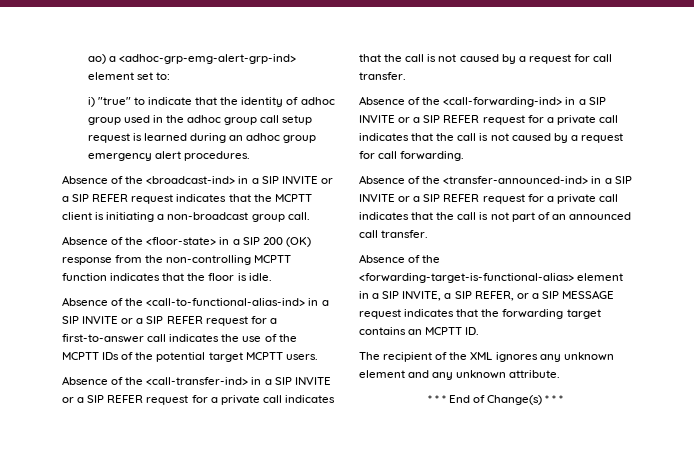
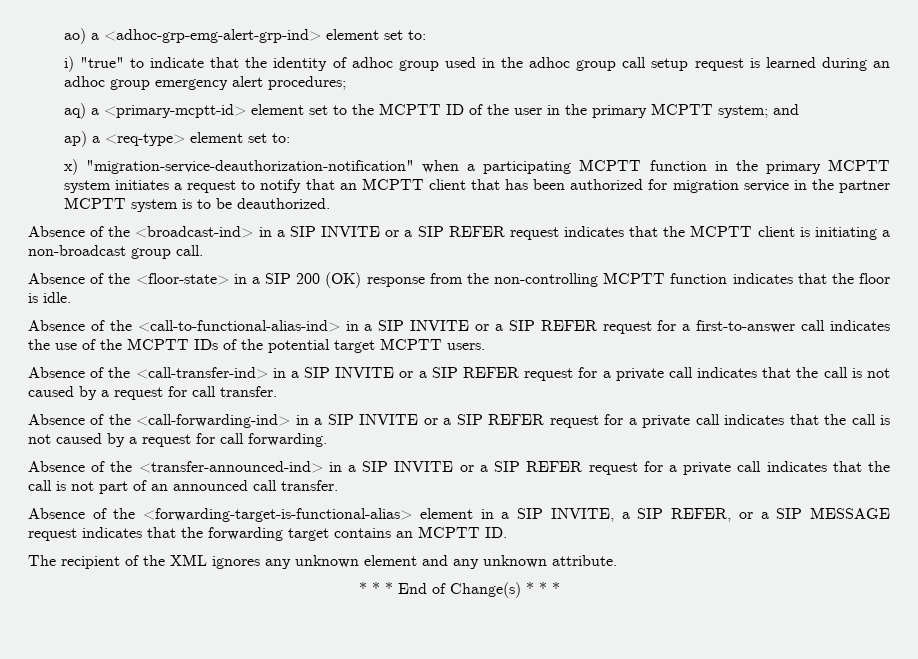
- i) "true" to indicate that the identity of adhoc group used in the adhoc group call setup request is learned during an adhoc group emergency alert procedures.
+ i) "true" to indicate that the identity of adhoc group used in the adhoc group call setup request is learned during an adhoc group emergency alert procedures;
+ aq) a <primary-mcptt-id> element set to the MCPTT ID of the user in the primary MCPTT system; and
+ ap) a <req-type> element set to:
+ x) "migration-service-deauthorization-notification" when a participating MCPTT function in the primary MCPTT system initiates a request to notify that an MCPTT client that has been authorized for migration service in the partner MCPTT system is to be deauthorized.

